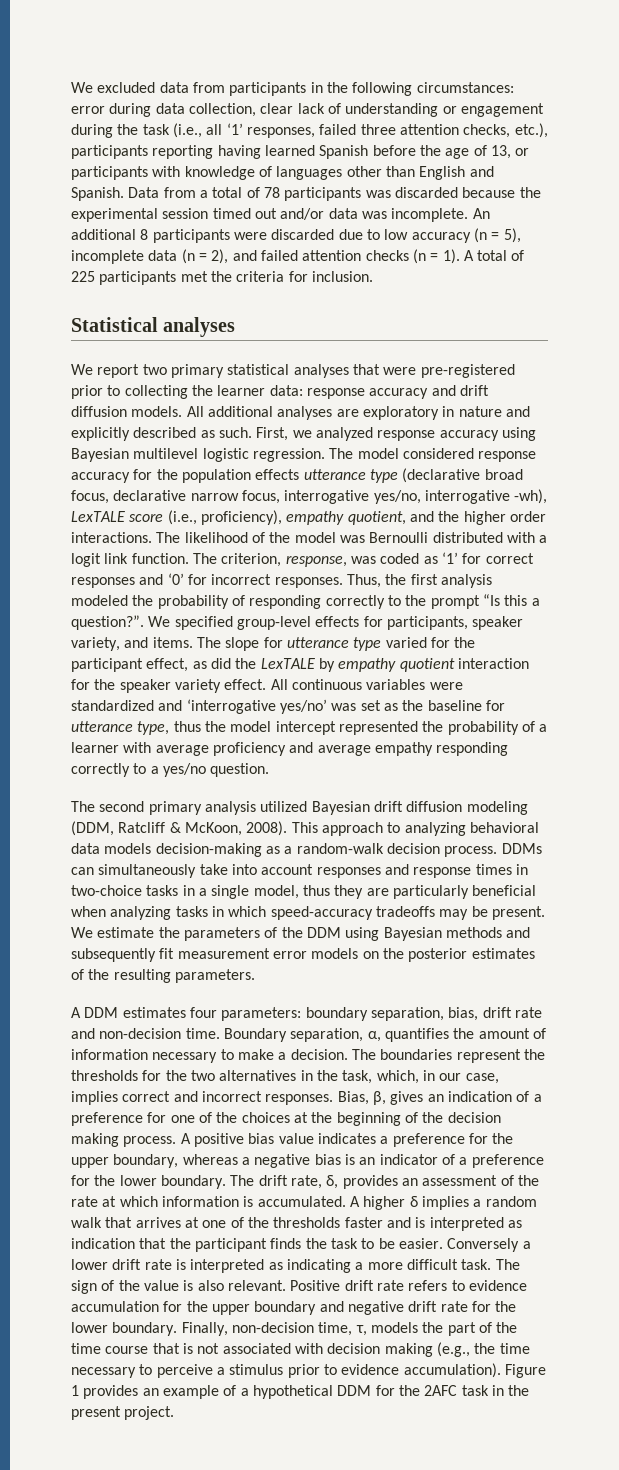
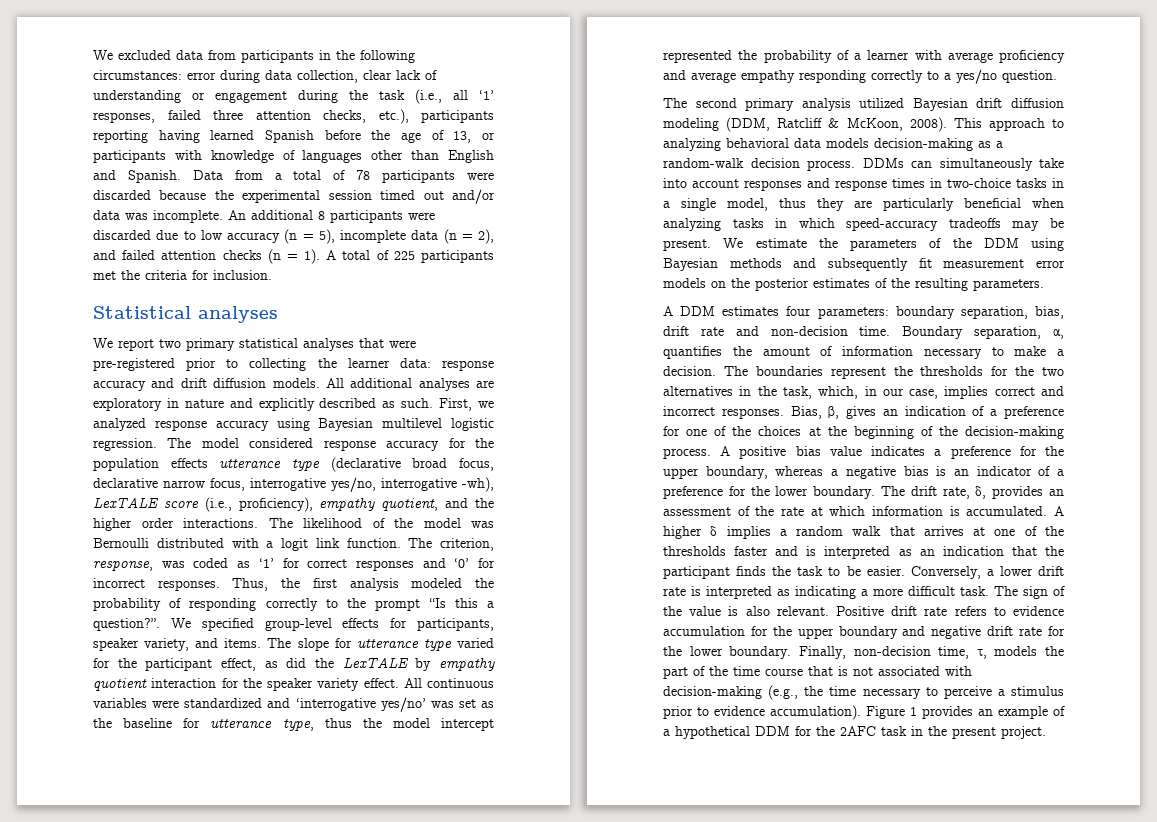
- Data from a total of 78 participants was discarded because the experimental session timed out and/or data was incomplete.
+ Data from a total of 78 participants were discarded because the experimental session timed out and/or data was incomplete.
- Bias, β, gives an indication of a preference for one of the choices at the beginning of the decision making process.
+ Bias, β, gives an indication of a preference for one of the choices at the beginning of the decision-making process.
- A higher δ implies a random walk that arrives at one of the thresholds faster and is interpreted as indication that the participant finds the task to be easier.
+ A higher δ implies a random walk that arrives at one of the thresholds faster and is interpreted as an indication that the participant finds the task to be easier.
- Conversely a lower drift rate is interpreted as indicating a more difficult task.
+ Conversely, a lower drift rate is interpreted as indicating a more difficult task.
- Finally, non-decision time, τ, models the part of the time course that is not associated with decision making (e.g., the time necessary to perceive a stimulus prior to evidence accumulation).
+ Finally, non-decision time, τ, models the part of the time course that is not associated with decision-making (e.g., the time necessary to perceive a stimulus prior to evidence accumulation).

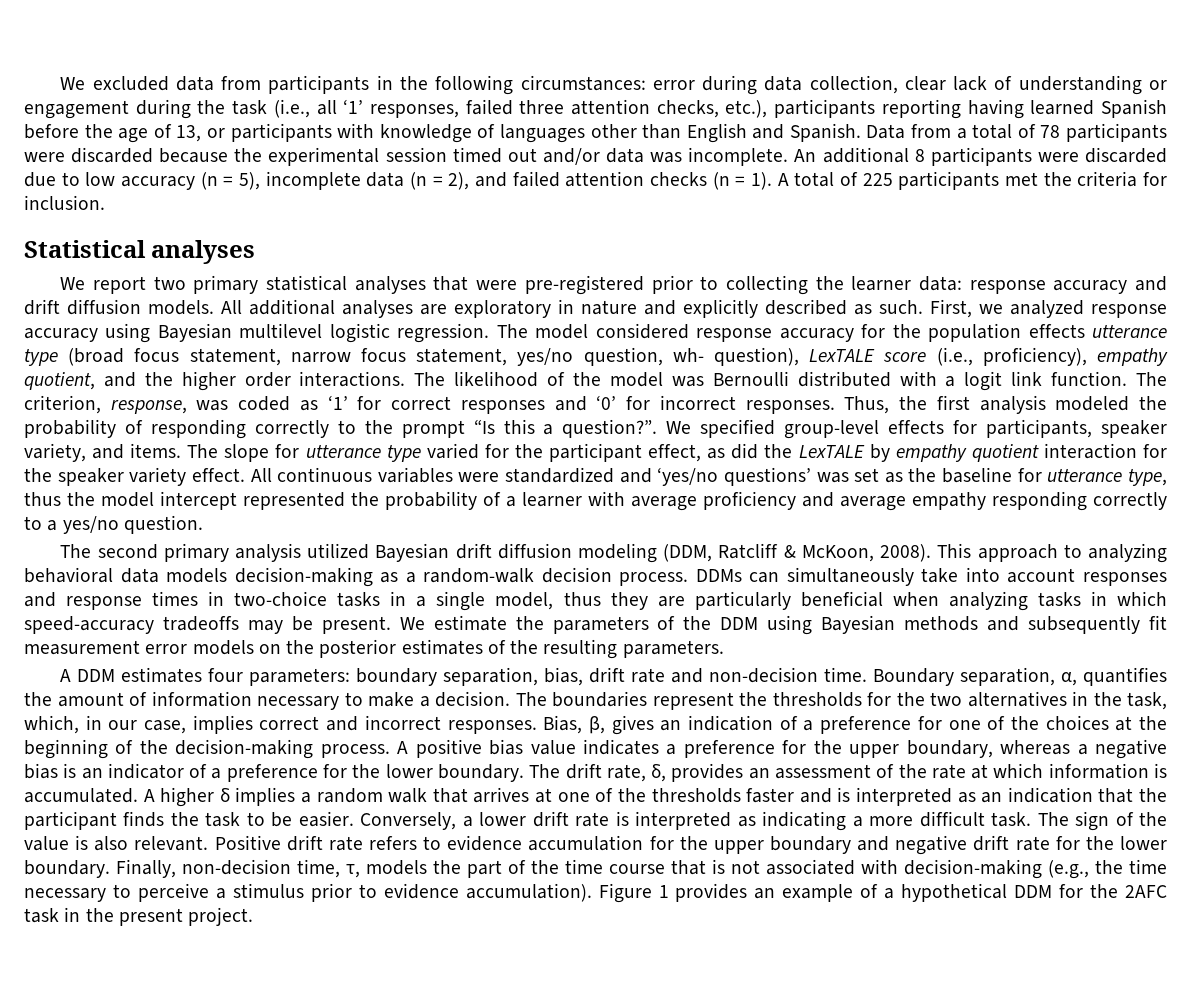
- The model considered response accuracy for the population effects utterance type (declarative broad focus, declarative narrow focus, interrogative yes/no, interrogative -wh), LexTALE score (i.e., proficiency), empathy quotient, and the higher order interactions.
+ The model considered response accuracy for the population effects utterance type (broad focus statement, narrow focus statement, yes/no question, wh- question), LexTALE score (i.e., proficiency), empathy quotient, and the higher order interactions.
- All continuous variables were standardized and ‘interrogative yes/no’ was set as the baseline for utterance type, thus the model intercept represented the probability of a learner with average proficiency and average empathy responding correctly to a yes/no question.
+ All continuous variables were standardized and ‘yes/no questions’ was set as the baseline for utterance type, thus the model intercept represented the probability of a learner with average proficiency and average empathy responding correctly to a yes/no question.

